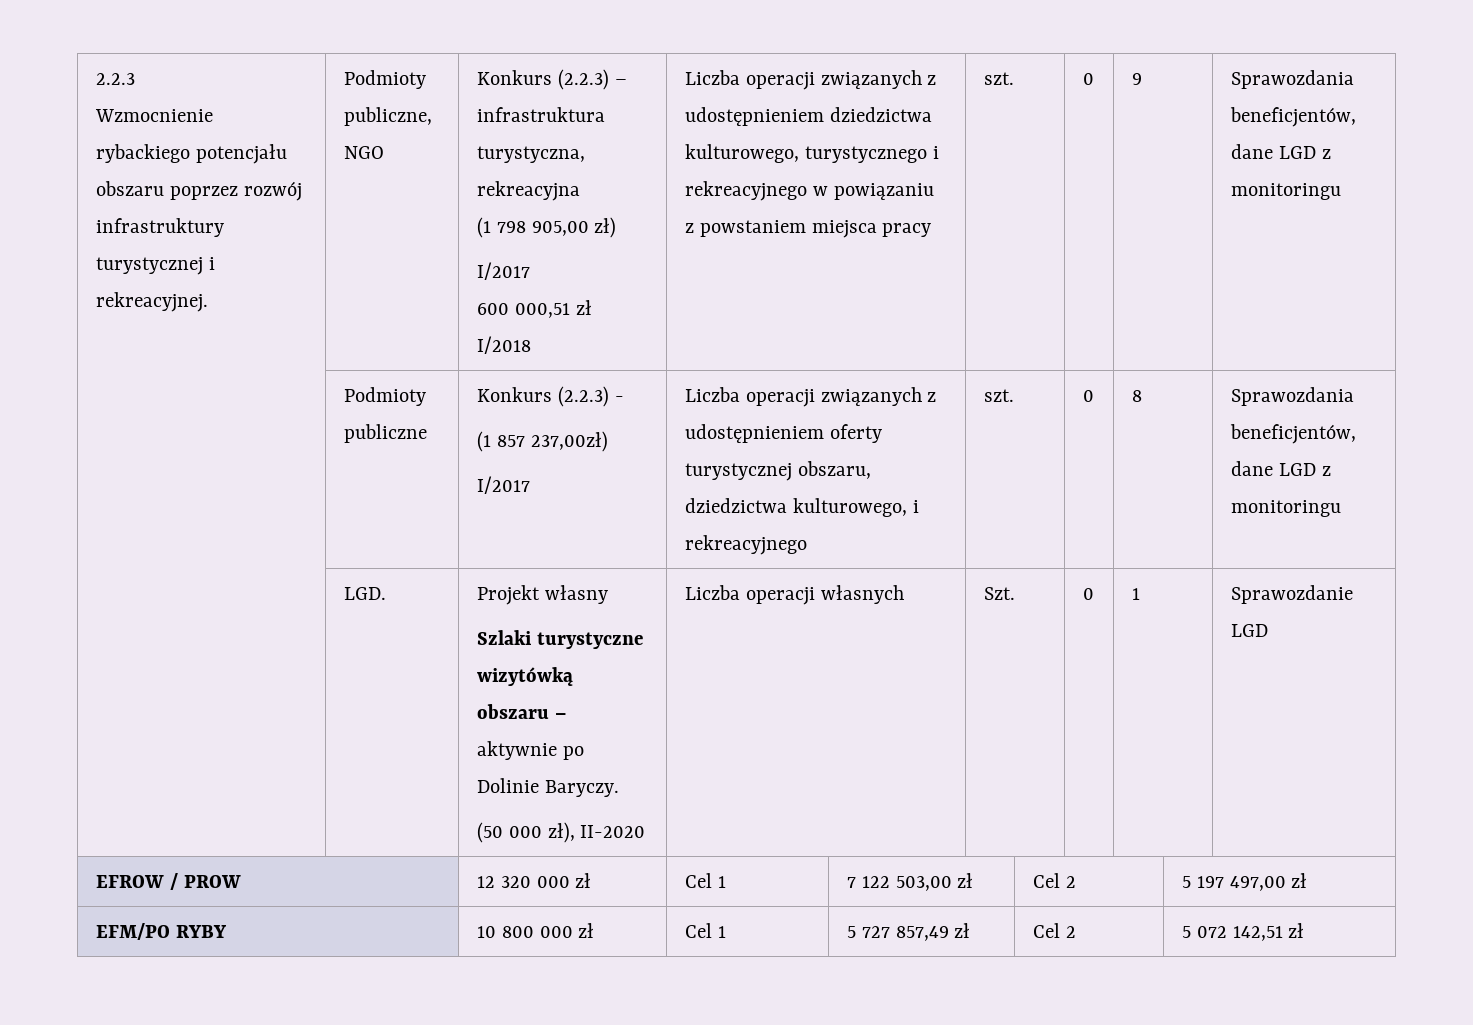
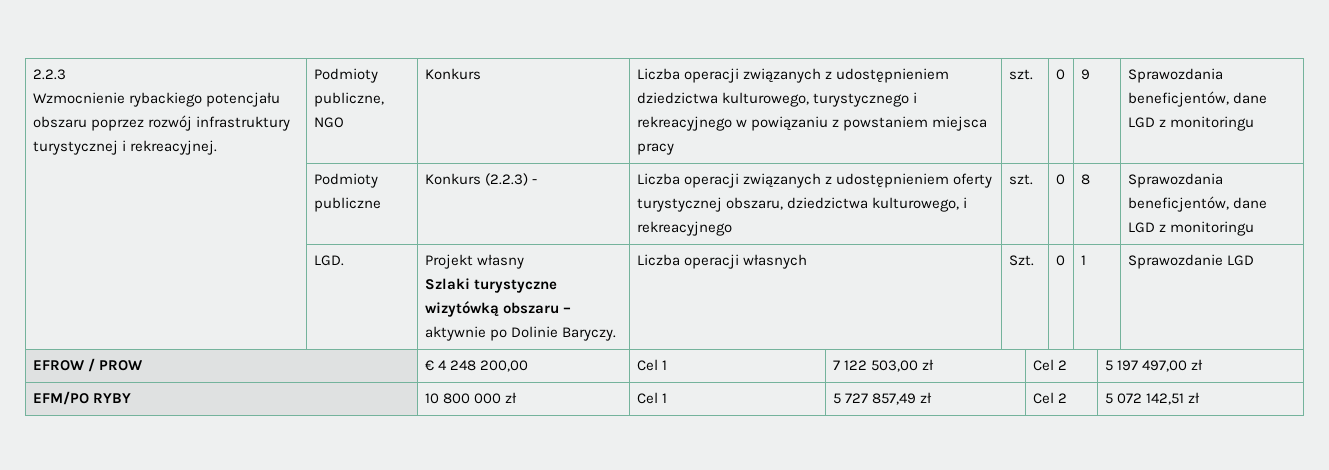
- Podmioty publiczne, NGO | Konkurs (2.2.3) – infrastruktura turystyczna, rekreacyjna
- (1 798 905,00 zł)
- I/2017
- 600 000,51 zł I/2018
+ Podmioty publiczne, NGO | Konkurs
- | Podmioty publiczne | Konkurs (2.2.3) -
- (1 857 237,00zł)
- I/2017 | Liczba operacji związanych z udostępnieniem oferty turystycznej obszaru, dziedzictwa kulturowego, i rekreacyjnego | szt. | 0 | 8 | Sprawozdania beneficjentów, dane LGD z monitoringu
+ | Podmioty publiczne | Konkurs (2.2.3) - | Liczba operacji związanych z udostępnieniem oferty turystycznej obszaru, dziedzictwa kulturowego, i rekreacyjnego | szt. | 0 | 8 | Sprawozdania beneficjentów, dane LGD z monitoringu
  | LGD. | Projekt własny
- Szlaki turystyczne wizytówką obszaru – aktywnie po Dolinie Baryczy.
- (50 000 zł), II-2020 | Liczba operacji własnych | Szt. | 0 | 1 | Sprawozdanie LGD
+ Szlaki turystyczne wizytówką obszaru – aktywnie po Dolinie Baryczy. | Liczba operacji własnych | Szt. | 0 | 1 | Sprawozdanie LGD
- EFROW / PROW | 12 320 000 zł | Cel 1 | 7 122 503,00 zł | Cel 2 | 5 197 497,00 zł
+ EFROW / PROW | € 4 248 200,00 | Cel 1 | 7 122 503,00 zł | Cel 2 | 5 197 497,00 zł

